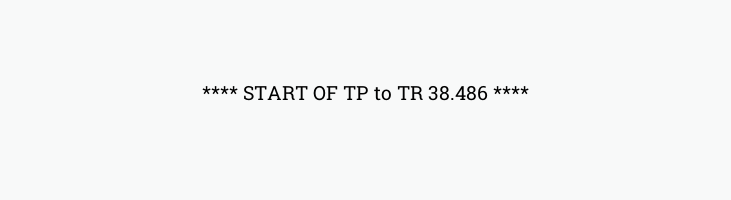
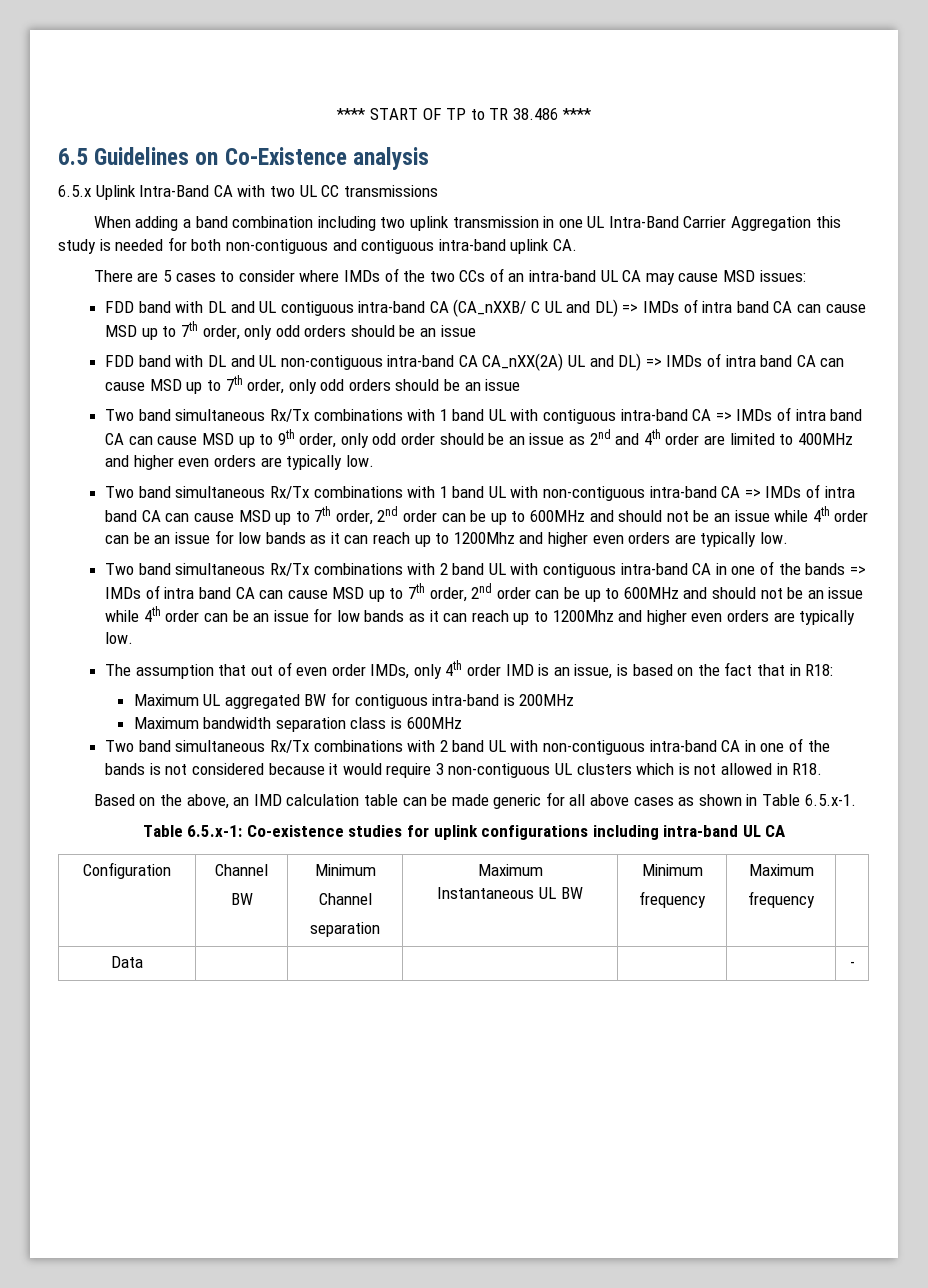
+ 6.5 Guidelines on Co-Existence analysis
+ 6.5.x Uplink Intra-Band CA with two UL CC transmissions
+ When adding a band combination including two uplink transmission in one UL Intra-Band Carrier Aggregation this study is needed for both non-contiguous and contiguous intra-band uplink CA.
+ There are 5 cases to consider where IMDs of the two CCs of an intra-band UL CA may cause MSD issues:
+ FDD band with DL and UL contiguous intra-band CA (CA_nXXB/ C UL and DL) => IMDs of intra band CA can cause MSD up to 7th order, only odd orders should be an issue
+ FDD band with DL and UL non-contiguous intra-band CA CA_nXX(2A) UL and DL) => IMDs of intra band CA can cause MSD up to 7th order, only odd orders should be an issue
+ Two band simultaneous Rx/Tx combinations with 1 band UL with contiguous intra-band CA => IMDs of intra band CA can cause MSD up to 9th order, only odd order should be an issue as 2nd and 4th order are limited to 400MHz and higher even orders are typically low.
+ Two band simultaneous Rx/Tx combinations with 1 band UL with non-contiguous intra-band CA => IMDs of intra band CA can cause MSD up to 7th order, 2nd order can be up to 600MHz and should not be an issue while 4th order can be an issue for low bands as it can reach up to 1200Mhz and higher even orders are typically low.
+ Two band simultaneous Rx/Tx combinations with 2 band UL with contiguous intra-band CA in one of the bands => IMDs of intra band CA can cause MSD up to 7th order, 2nd order can be up to 600MHz and should not be an issue while 4th order can be an issue for low bands as it can reach up to 1200Mhz and higher even orders are typically low.
+ The assumption that out of even order IMDs, only 4th order IMD is an issue, is based on the fact that in R18:
+ Maximum UL aggregated BW for contiguous intra-band is 200MHz
+ Maximum bandwidth separation class is 600MHz
+ Two band simultaneous Rx/Tx combinations with 2 band UL with non-contiguous intra-band CA in one of the bands is not considered because it would require 3 non-contiguous UL clusters which is not allowed in R18.
+ Based on the above, an IMD calculation table can be made generic for all above cases as shown in Table 6.5.x-1.
+ Table 6.5.x-1: Co-existence studies for uplink configurations including intra-band UL CA
+ Configuration | Channel
+ BW | Minimum
+ Channel
+ separation | Maximum
+ Instantaneous UL BW | Minimum
+ frequency | Maximum
+ frequency |
+ Data | | | | | | -

